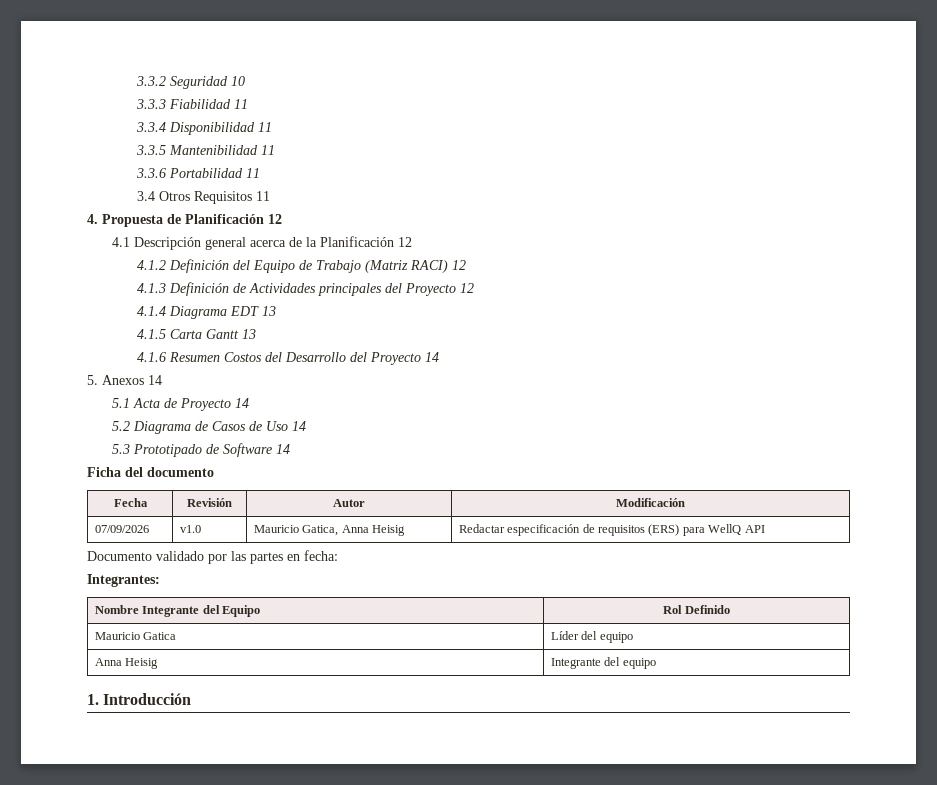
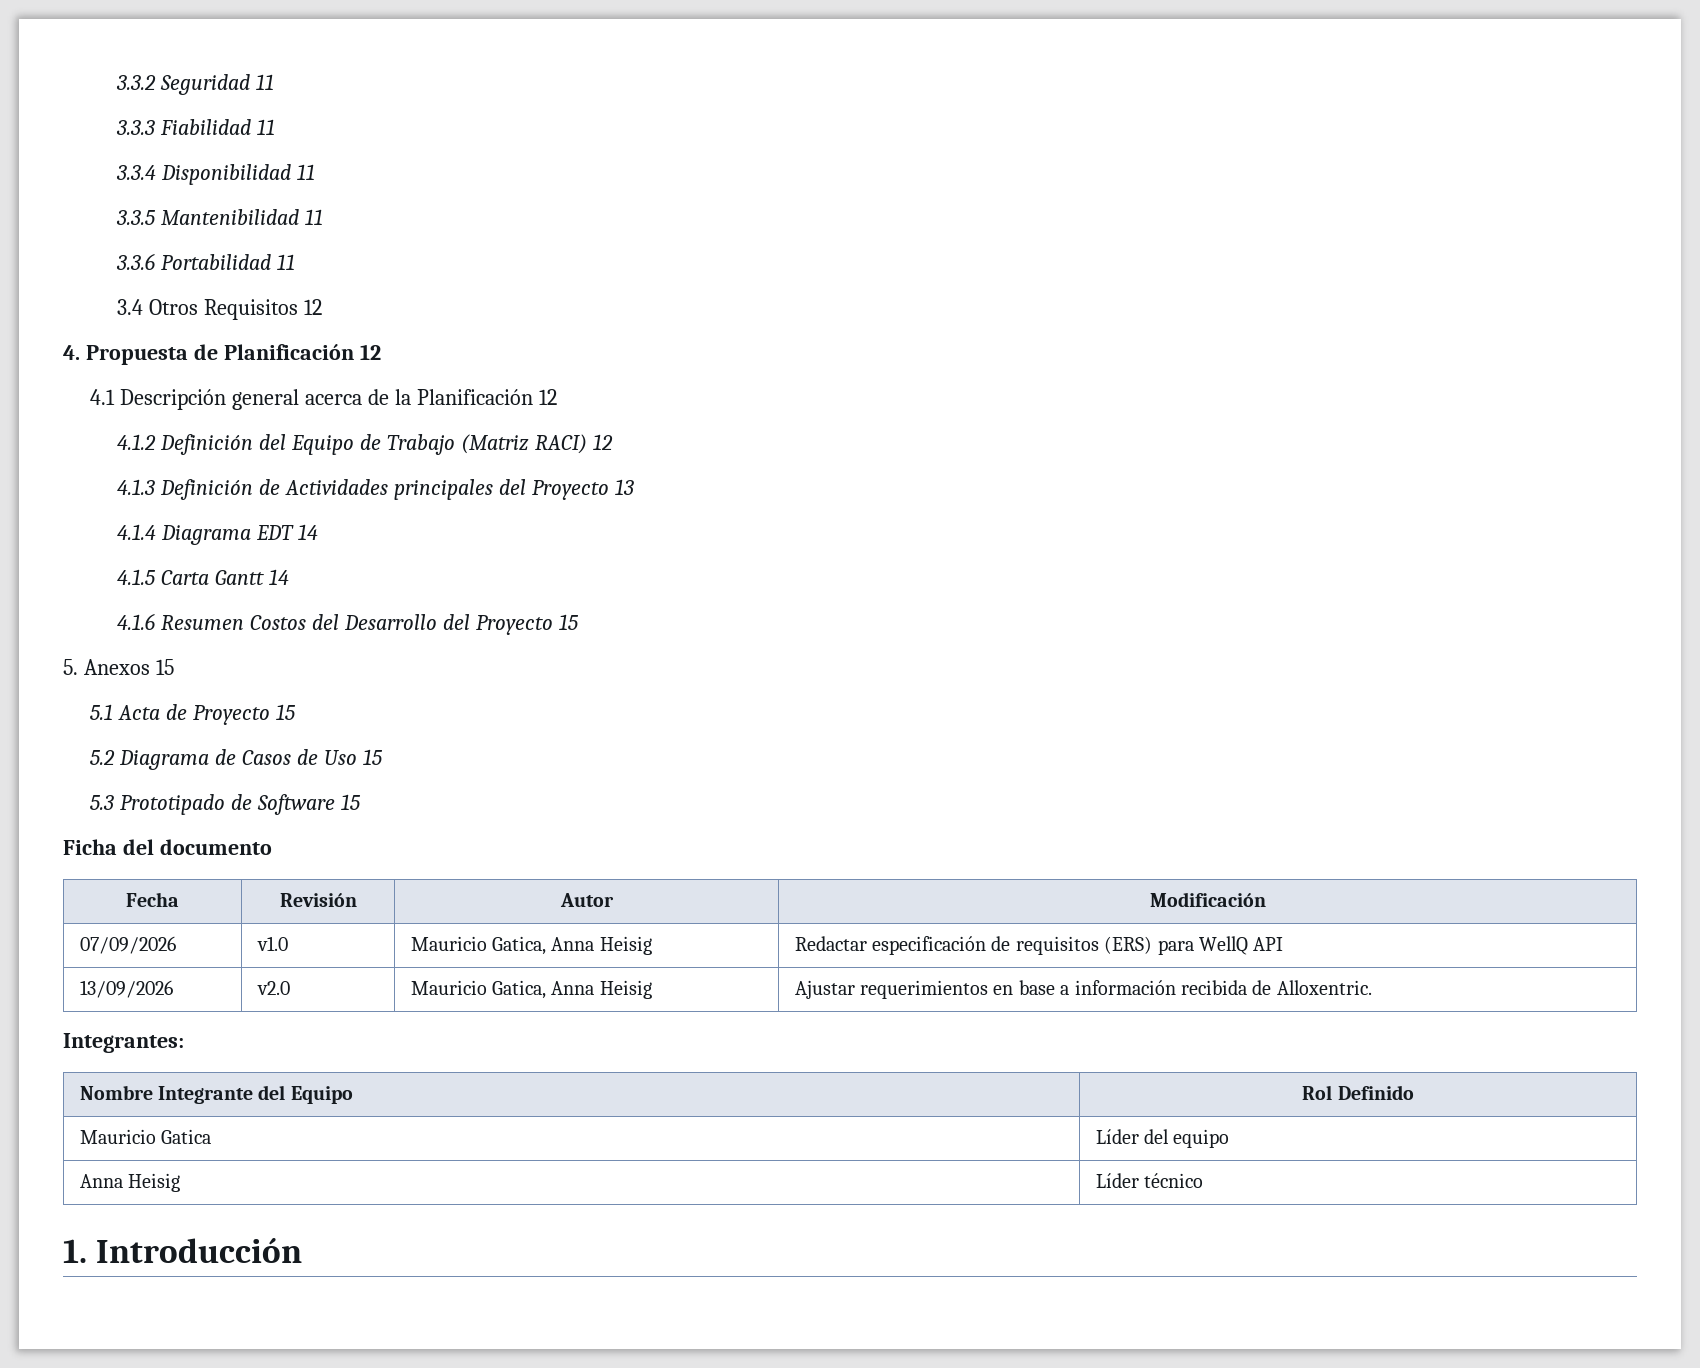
- 3.3.2 Seguridad 10
+ 3.3.2 Seguridad 11
- 3.4 Otros Requisitos 11
+ 3.4 Otros Requisitos 12
- 4.1.3 Definición de Actividades principales del Proyecto 12
+ 4.1.3 Definición de Actividades principales del Proyecto 13
- 4.1.4 Diagrama EDT 13
+ 4.1.4 Diagrama EDT 14
- 4.1.5 Carta Gantt 13
+ 4.1.5 Carta Gantt 14
- 4.1.6 Resumen Costos del Desarrollo del Proyecto 14
+ 4.1.6 Resumen Costos del Desarrollo del Proyecto 15
- 5. Anexos 14
+ 5. Anexos 15
- 5.1 Acta de Proyecto 14
+ 5.1 Acta de Proyecto 15
- 5.2 Diagrama de Casos de Uso 14
+ 5.2 Diagrama de Casos de Uso 15
- 5.3 Prototipado de Software 14
+ 5.3 Prototipado de Software 15
- Documento validado por las partes en fecha:
+ 13/09/2026 | v2.0 | Mauricio Gatica, Anna Heisig | Ajustar requerimientos en base a información recibida de Alloxentric.
- Anna Heisig | Integrante del equipo
+ Anna Heisig | Líder técnico

